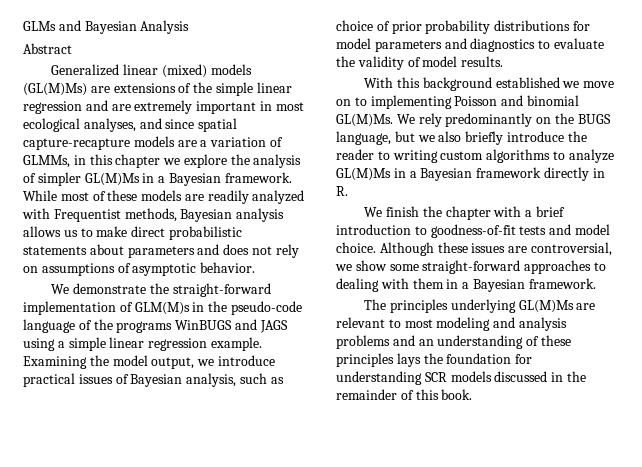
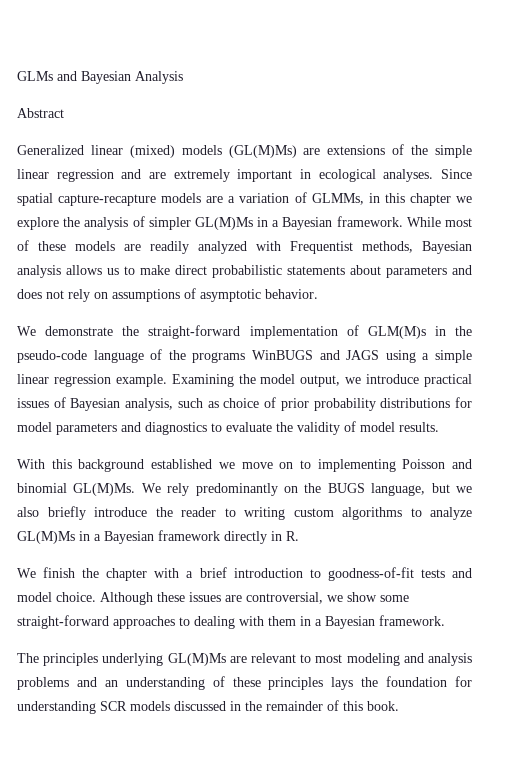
- Generalized linear (mixed) models (GL(M)Ms) are extensions of the simple linear regression and are extremely important in most ecological analyses, and since spatial capture-recapture models are a variation of GLMMs, in this chapter we explore the analysis of simpler GL(M)Ms in a Bayesian framework.
+ Generalized linear (mixed) models (GL(M)Ms) are extensions of the simple linear regression and are extremely important in ecological analyses. Since spatial capture-recapture models are a variation of GLMMs, in this chapter we explore the analysis of simpler GL(M)Ms in a Bayesian framework.

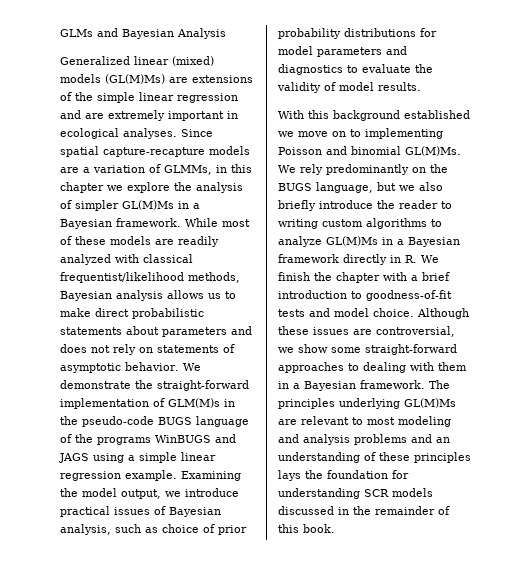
- Abstract
- While most of these models are readily analyzed with Frequentist methods, Bayesian analysis allows us to make direct probabilistic statements about parameters and does not rely on assumptions of asymptotic behavior.
- We demonstrate the straight-forward implementation of GLM(M)s in the pseudo-code language of the programs WinBUGS and JAGS using a simple linear regression example.
+ While most of these models are readily analyzed with classical frequentist/likelihood methods, Bayesian analysis allows us to make direct probabilistic statements about parameters and does not rely on statements of asymptotic behavior. We demonstrate the straight-forward implementation of GLM(M)s in the pseudo-code BUGS language of the programs WinBUGS and JAGS using a simple linear regression example.
- We rely predominantly on the BUGS language, but we also briefly introduce the reader to writing custom algorithms to analyze GL(M)Ms in a Bayesian framework directly in R.
- We finish the chapter with a brief introduction to goodness-of-fit tests and model choice.
+ We rely predominantly on the BUGS language, but we also briefly introduce the reader to writing custom algorithms to analyze GL(M)Ms in a Bayesian framework directly in R. We finish the chapter with a brief introduction to goodness-of-fit tests and model choice.
- Although these issues are controversial, we show some straight-forward approaches to dealing with them in a Bayesian framework.
- The principles underlying GL(M)Ms are relevant to most modeling and analysis problems and an understanding of these principles lays the foundation for understanding SCR models discussed in the remainder of this book.
+ Although these issues are controversial, we show some straight-forward approaches to dealing with them in a Bayesian framework. The principles underlying GL(M)Ms are relevant to most modeling and analysis problems and an understanding of these principles lays the foundation for understanding SCR models discussed in the remainder of this book.

